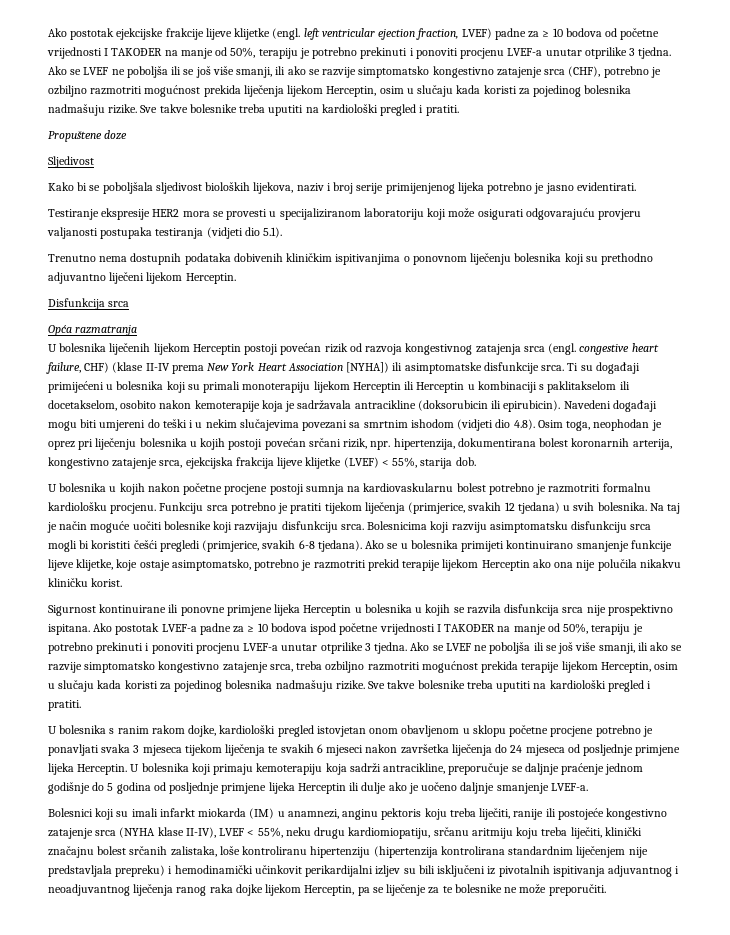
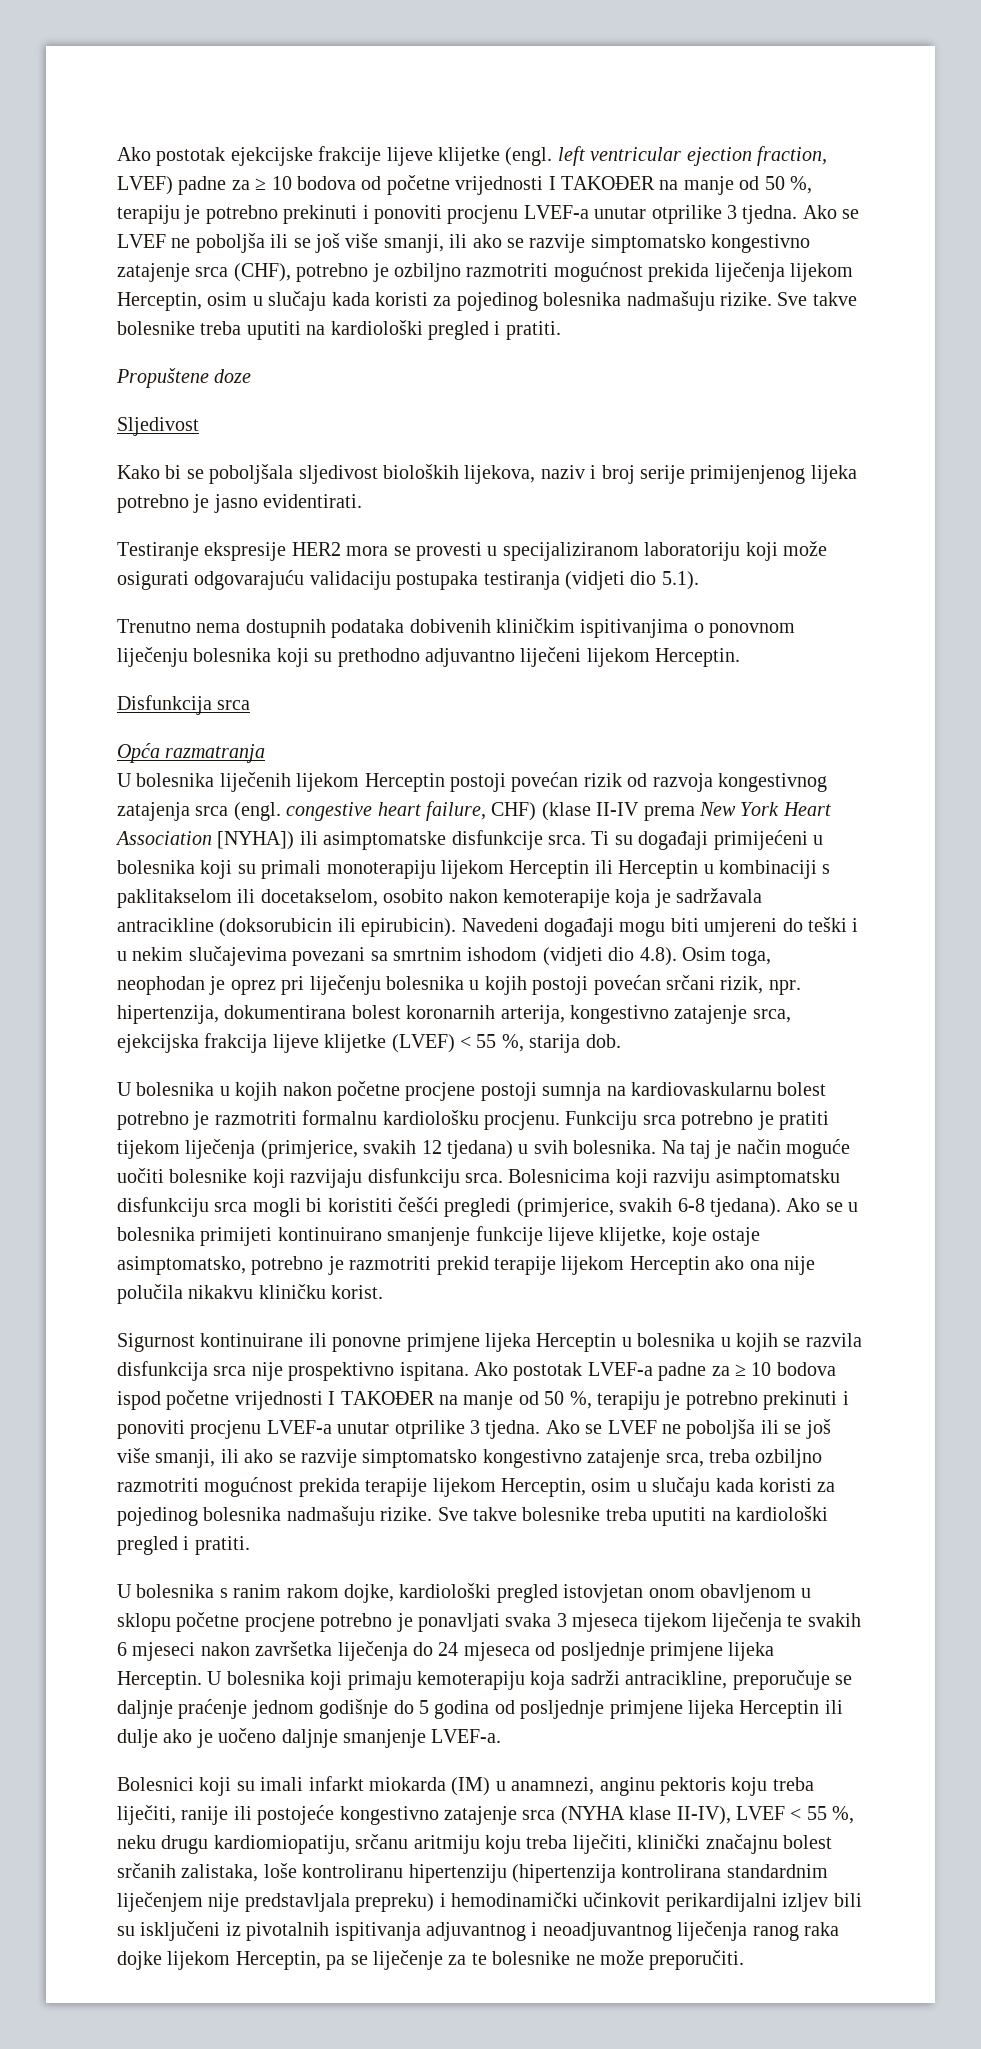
- Ako postotak ejekcijske frakcije lijeve klijetke (engl. left ventricular ejection fraction, LVEF) padne za ≥ 10 bodova od početne vrijednosti I TAKOĐER na manje od 50%, terapiju je potrebno prekinuti i ponoviti procjenu LVEF-a unutar otprilike 3 tjedna.
+ Ako postotak ejekcijske frakcije lijeve klijetke (engl. left ventricular ejection fraction, LVEF) padne za ≥ 10 bodova od početne vrijednosti I TAKOĐER na manje od 50 %, terapiju je potrebno prekinuti i ponoviti procjenu LVEF-a unutar otprilike 3 tjedna.
- Testiranje ekspresije HER2 mora se provesti u specijaliziranom laboratoriju koji može osigurati odgovarajuću provjeru valjanosti postupaka testiranja (vidjeti dio 5.1).
+ Testiranje ekspresije HER2 mora se provesti u specijaliziranom laboratoriju koji može osigurati odgovarajuću validaciju postupaka testiranja (vidjeti dio 5.1).
- Navedeni događaji mogu biti umjereni do teški i u nekim slučajevima povezani sa smrtnim ishodom (vidjeti dio 4.8). Osim toga, neophodan je oprez pri liječenju bolesnika u kojih postoji povećan srčani rizik, npr. hipertenzija, dokumentirana bolest koronarnih arterija, kongestivno zatajenje srca, ejekcijska frakcija lijeve klijetke (LVEF) < 55%, starija dob.
+ Navedeni događaji mogu biti umjereni do teški i u nekim slučajevima povezani sa smrtnim ishodom (vidjeti dio 4.8). Osim toga, neophodan je oprez pri liječenju bolesnika u kojih postoji povećan srčani rizik, npr. hipertenzija, dokumentirana bolest koronarnih arterija, kongestivno zatajenje srca, ejekcijska frakcija lijeve klijetke (LVEF) < 55 %, starija dob.
- Ako postotak LVEF-a padne za ≥ 10 bodova ispod početne vrijednosti I TAKOĐER na manje od 50%, terapiju je potrebno prekinuti i ponoviti procjenu LVEF-a unutar otprilike 3 tjedna.
+ Ako postotak LVEF-a padne za ≥ 10 bodova ispod početne vrijednosti I TAKOĐER na manje od 50 %, terapiju je potrebno prekinuti i ponoviti procjenu LVEF-a unutar otprilike 3 tjedna.
- Bolesnici koji su imali infarkt miokarda (IM) u anamnezi, anginu pektoris koju treba liječiti, ranije ili postojeće kongestivno zatajenje srca (NYHA klase II-IV), LVEF < 55%, neku drugu kardiomiopatiju, srčanu aritmiju koju treba liječiti, klinički značajnu bolest srčanih zalistaka, loše kontroliranu hipertenziju (hipertenzija kontrolirana standardnim liječenjem nije predstavljala prepreku) i hemodinamički učinkovit perikardijalni izljev su bili isključeni iz pivotalnih ispitivanja adjuvantnog i neoadjuvantnog liječenja ranog raka dojke lijekom Herceptin, pa se liječenje za te bolesnike ne može preporučiti.
+ Bolesnici koji su imali infarkt miokarda (IM) u anamnezi, anginu pektoris koju treba liječiti, ranije ili postojeće kongestivno zatajenje srca (NYHA klase II-IV), LVEF < 55 %, neku drugu kardiomiopatiju, srčanu aritmiju koju treba liječiti, klinički značajnu bolest srčanih zalistaka, loše kontroliranu hipertenziju (hipertenzija kontrolirana standardnim liječenjem nije predstavljala prepreku) i hemodinamički učinkovit perikardijalni izljev bili su isključeni iz pivotalnih ispitivanja adjuvantnog i neoadjuvantnog liječenja ranog raka dojke lijekom Herceptin, pa se liječenje za te bolesnike ne može preporučiti.

